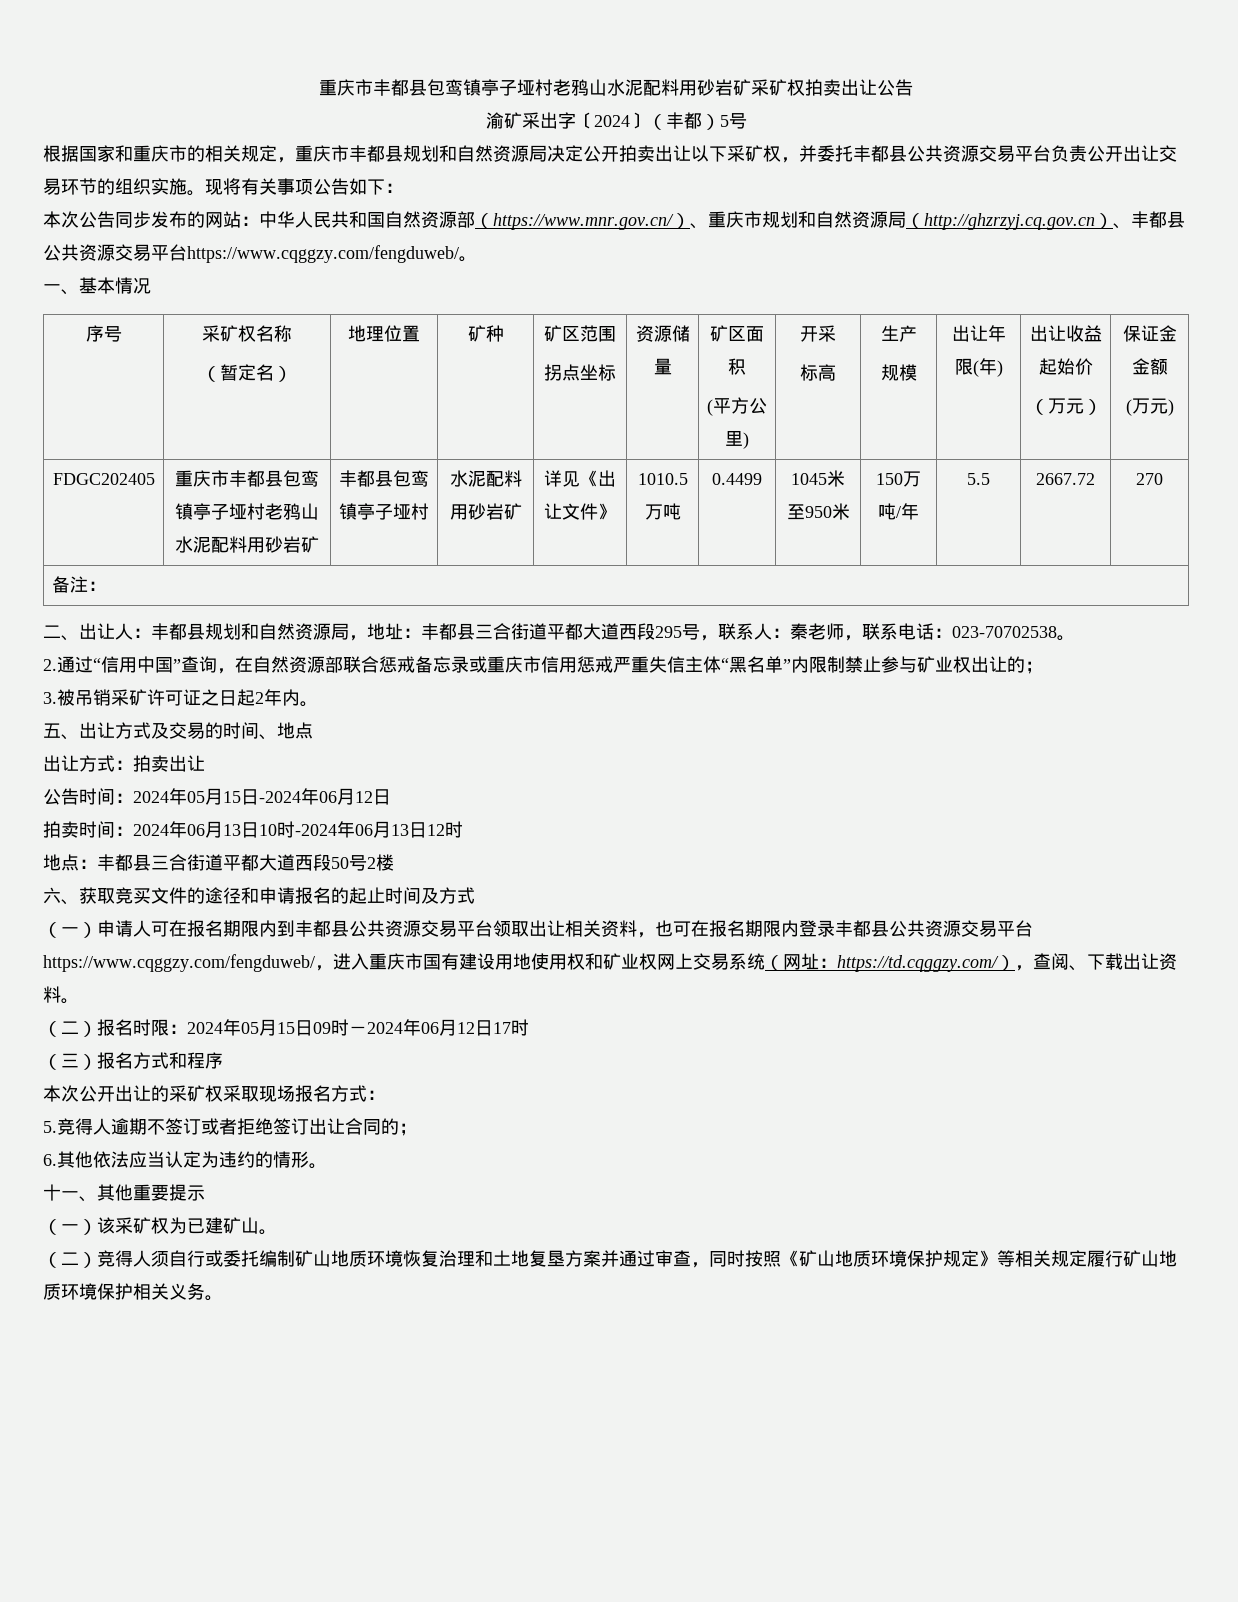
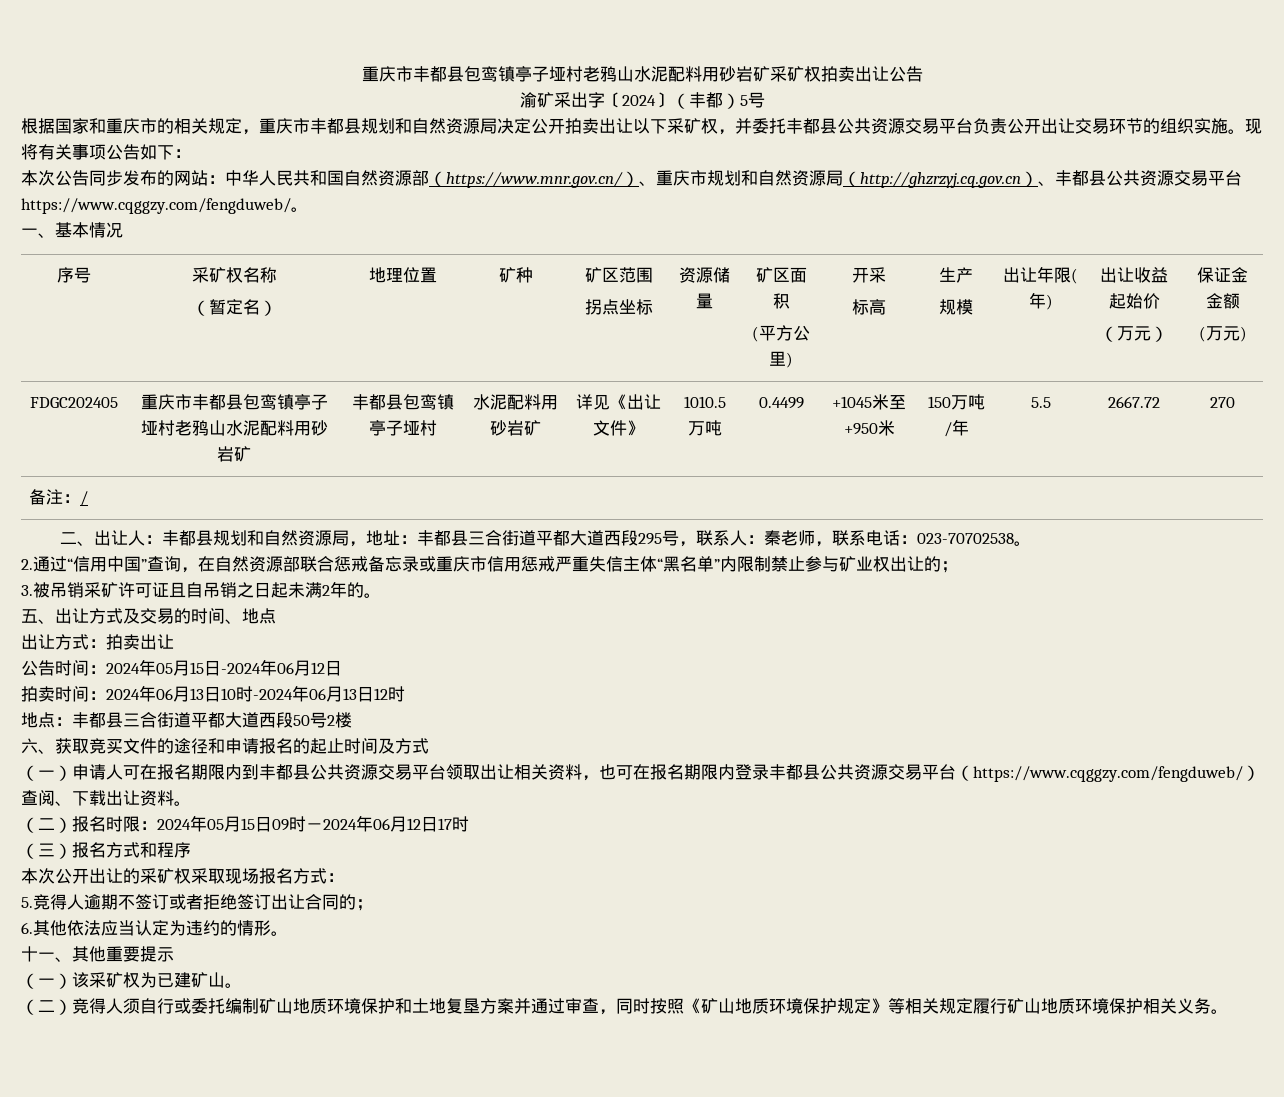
- FDGC202405 | 重庆市丰都县包鸾镇亭子垭村老鸦山水泥配料用砂岩矿 | 丰都县包鸾镇亭子垭村 | 水泥配料用砂岩矿 | 详见《出让文件》 | 1010.5万吨 | 0.4499 | 1045米至950米 | 150万吨/年 | 5.5 | 2667.72 | 270
+ FDGC202405 | 重庆市丰都县包鸾镇亭子垭村老鸦山水泥配料用砂岩矿 | 丰都县包鸾镇亭子垭村 | 水泥配料用砂岩矿 | 详见《出让文件》 | 1010.5万吨 | 0.4499 | +1045米至+950米 | 150万吨/年 | 5.5 | 2667.72 | 270
- 备注：
+ 备注：/
- 3.被吊销采矿许可证之日起2年内。
+ 3.被吊销采矿许可证且自吊销之日起未满2年的。
- （一）申请人可在报名期限内到丰都县公共资源交易平台领取出让相关资料，也可在报名期限内登录丰都县公共资源交易平台https://www.cqggzy.com/fengduweb/，进入重庆市国有建设用地使用权和矿业权网上交易系统（网址：https://td.cqggzy.com/），查阅、下载出让资料。
+ （一）申请人可在报名期限内到丰都县公共资源交易平台领取出让相关资料，也可在报名期限内登录丰都县公共资源交易平台（https://www.cqggzy.com/fengduweb/）查阅、下载出让资料。
- （二）竞得人须自行或委托编制矿山地质环境恢复治理和土地复垦方案并通过审查，同时按照《矿山地质环境保护规定》等相关规定履行矿山地质环境保护相关义务。
+ （二）竞得人须自行或委托编制矿山地质环境保护和土地复垦方案并通过审查，同时按照《矿山地质环境保护规定》等相关规定履行矿山地质环境保护相关义务。

